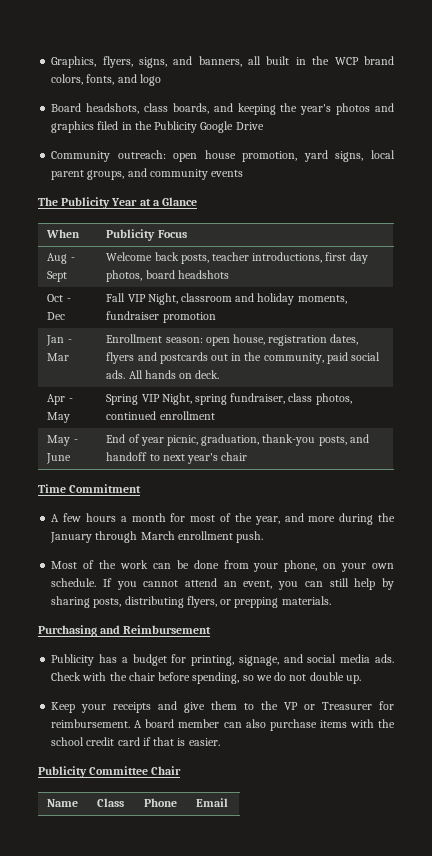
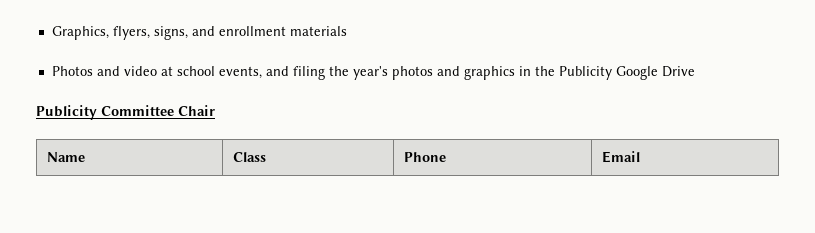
- Graphics, flyers, signs, and banners, all built in the WCP brand colors, fonts, and logo
- Board headshots, class boards, and keeping the year's photos and graphics filed in the Publicity Google Drive
+ Graphics, flyers, signs, and enrollment materials
+ Photos and video at school events, and filing the year's photos and graphics in the Publicity Google Drive
- Community outreach: open house promotion, yard signs, local parent groups, and community events
- The Publicity Year at a Glance
- When | Publicity Focus
- Aug - Sept | Welcome back posts, teacher introductions, first day photos, board headshots
- Oct - Dec | Fall VIP Night, classroom and holiday moments, fundraiser promotion
- Jan - Mar | Enrollment season: open house, registration dates, flyers and postcards out in the community, paid social ads. All hands on deck.
- Apr - May | Spring VIP Night, spring fundraiser, class photos, continued enrollment
- May - June | End of year picnic, graduation, thank-you posts, and handoff to next year's chair
- Time Commitment
- A few hours a month for most of the year, and more during the January through March enrollment push.
- Most of the work can be done from your phone, on your own schedule. If you cannot attend an event, you can still help by sharing posts, distributing flyers, or prepping materials.
- Purchasing and Reimbursement
- Publicity has a budget for printing, signage, and social media ads. Check with the chair before spending, so we do not double up.
- Keep your receipts and give them to the VP or Treasurer for reimbursement. A board member can also purchase items with the school credit card if that is easier.

